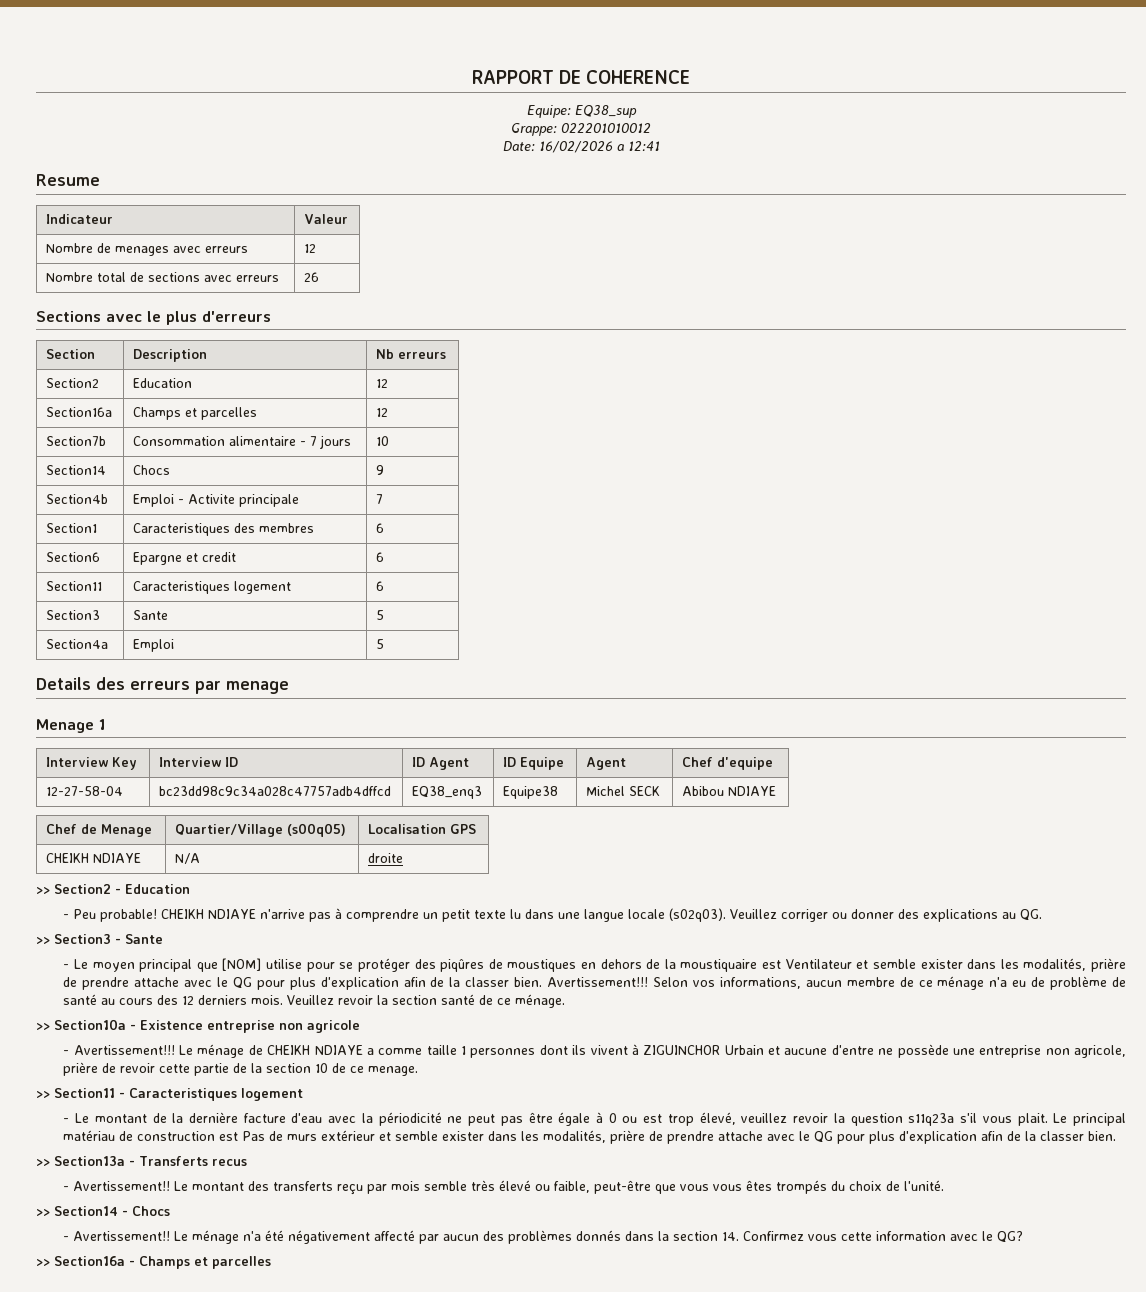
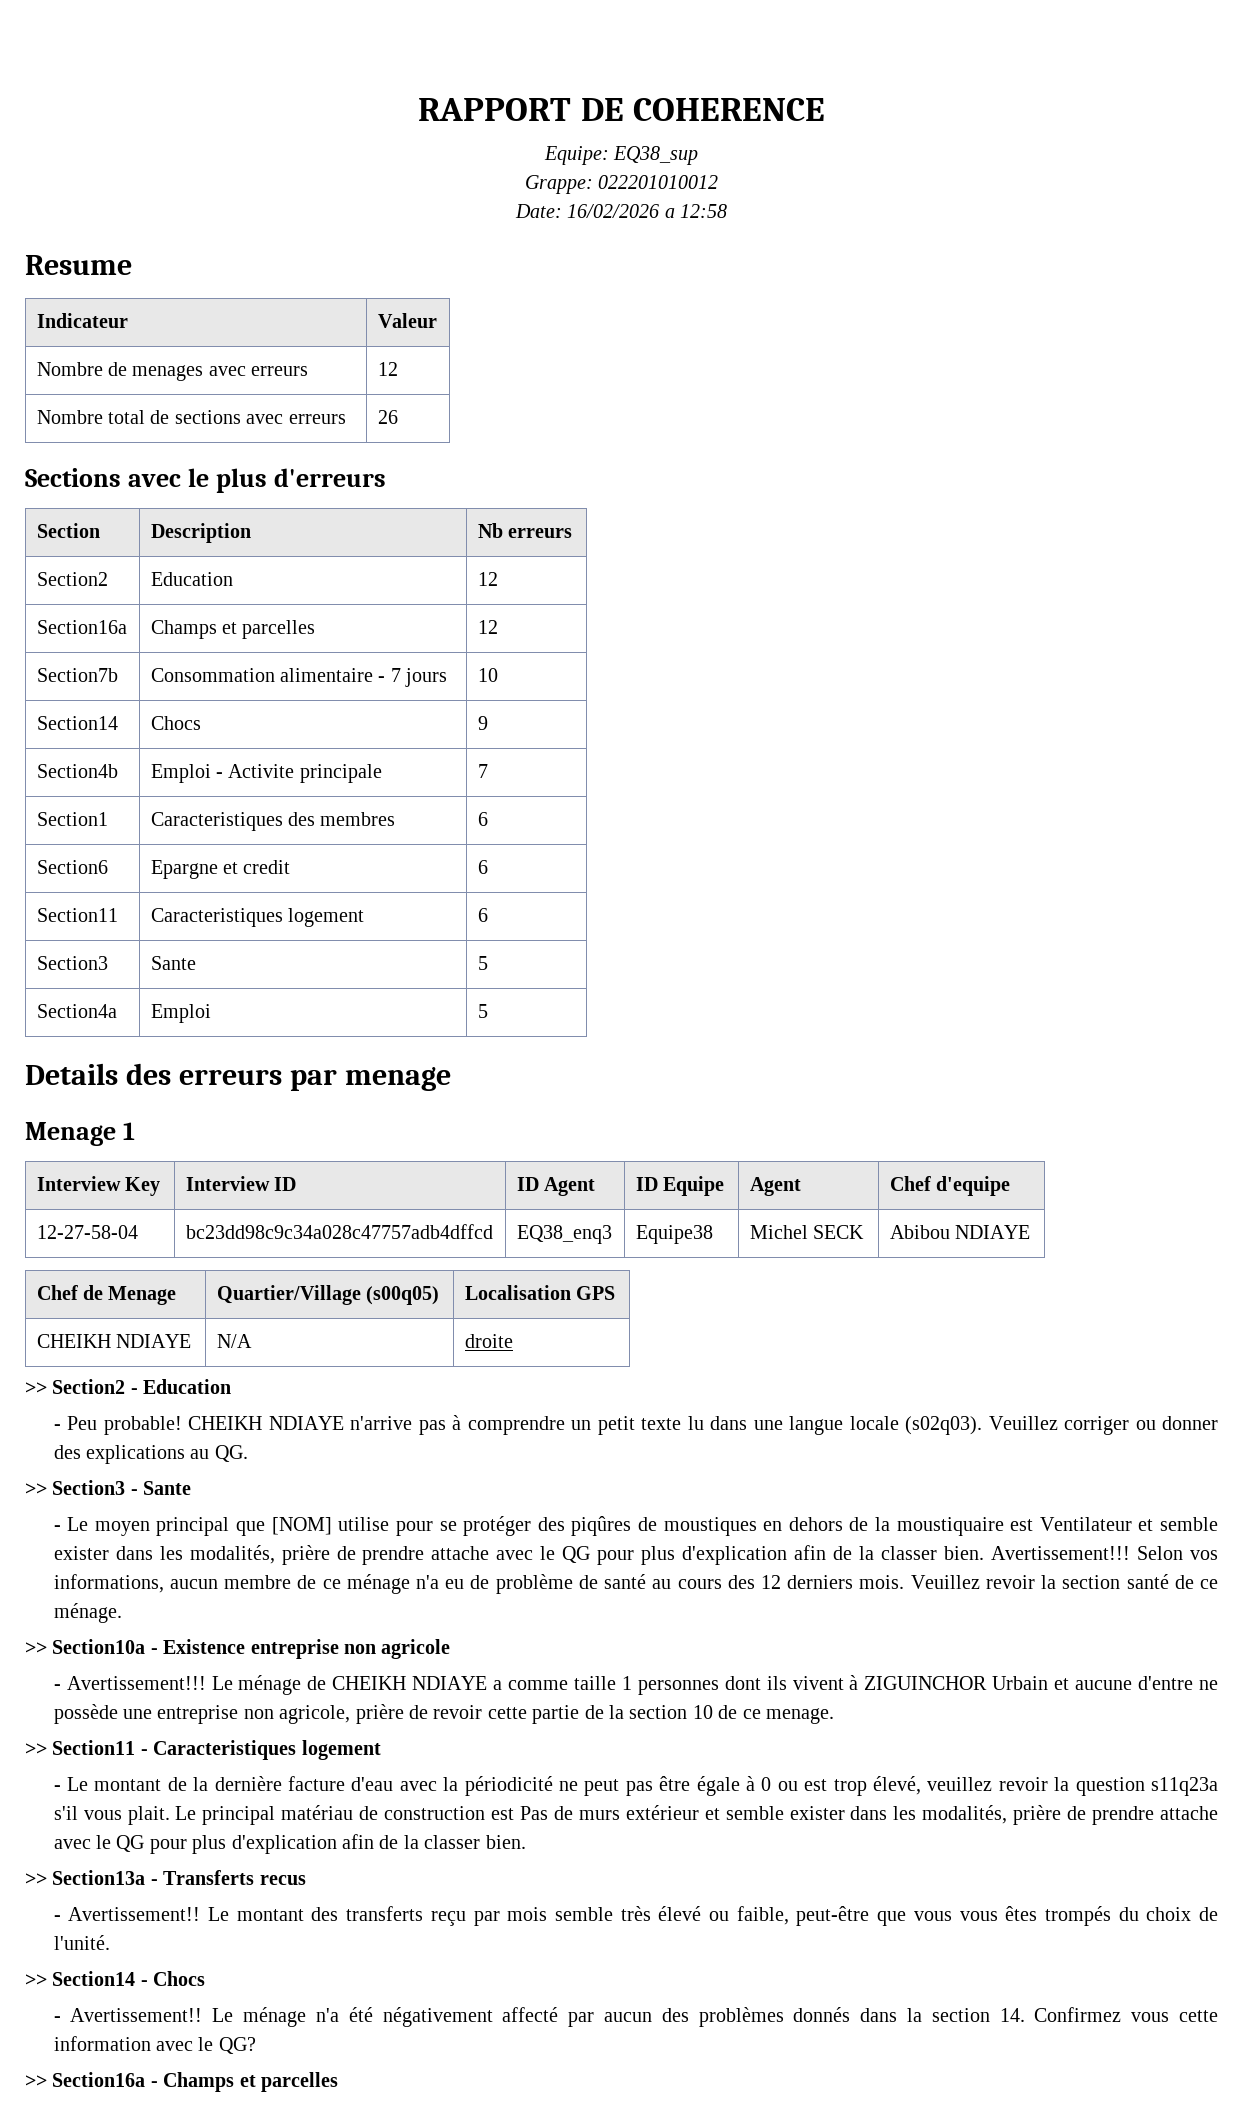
- Date: 16/02/2026 a 12:41
+ Date: 16/02/2026 a 12:58

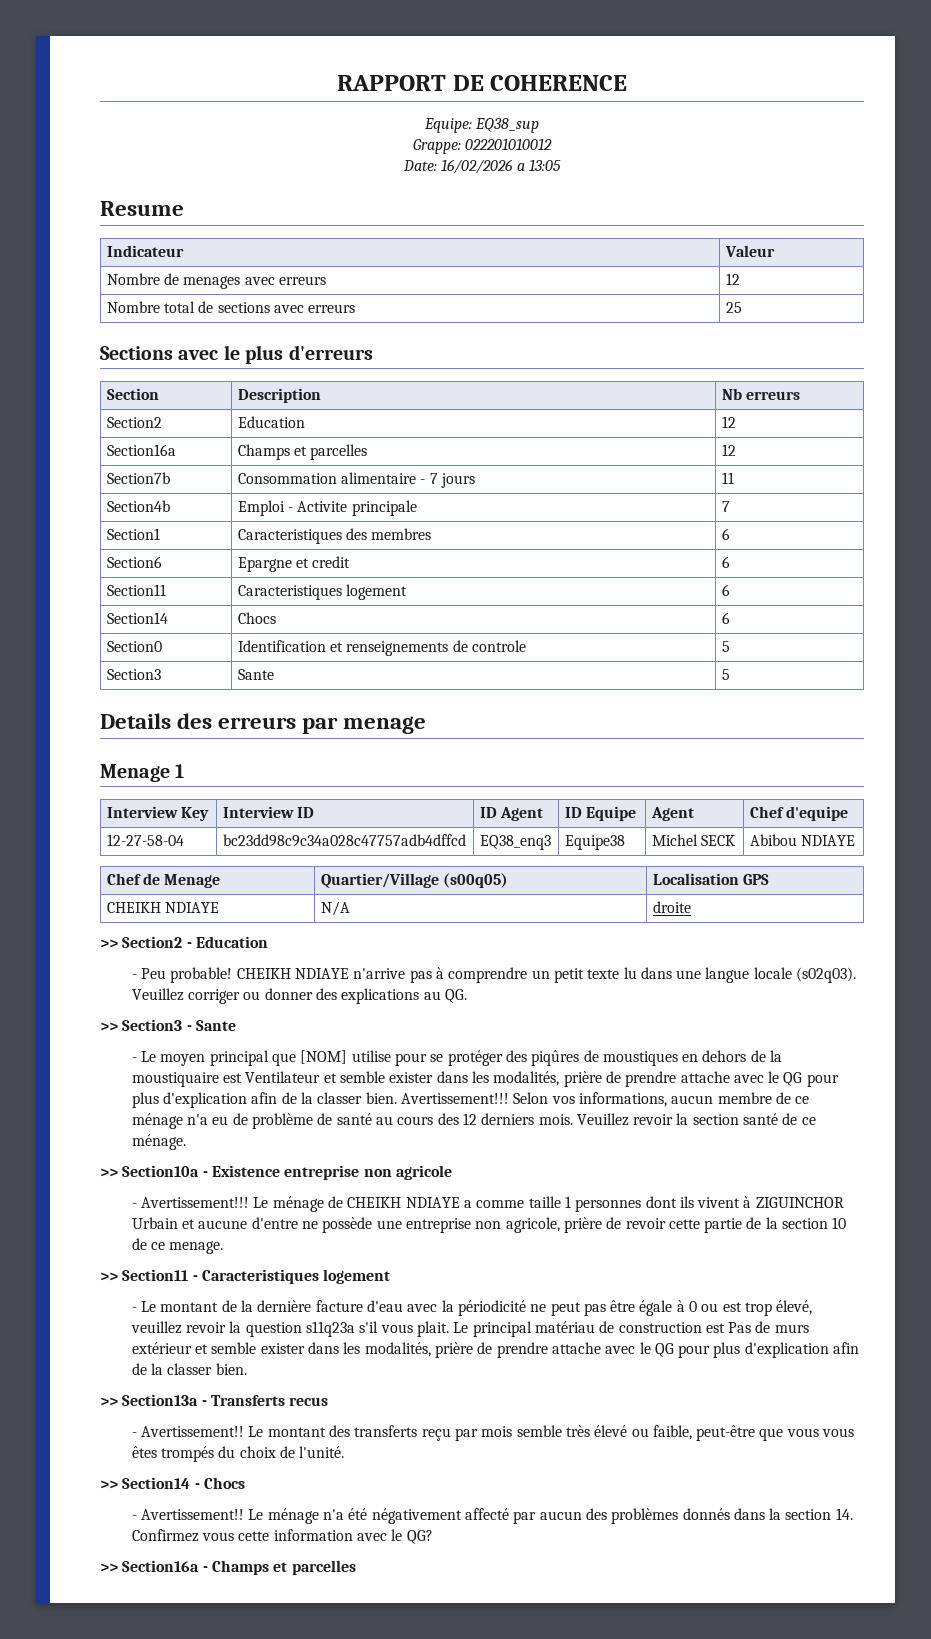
- Date: 16/02/2026 a 12:58
+ Date: 16/02/2026 a 13:05
- Nombre total de sections avec erreurs | 26
+ Nombre total de sections avec erreurs | 25
- Section7b | Consommation alimentaire - 7 jours | 10
- Section14 | Chocs | 9
+ Section7b | Consommation alimentaire - 7 jours | 11
+ Section14 | Chocs | 6
+ Section0 | Identification et renseignements de controle | 5
- Section4a | Emploi | 5

